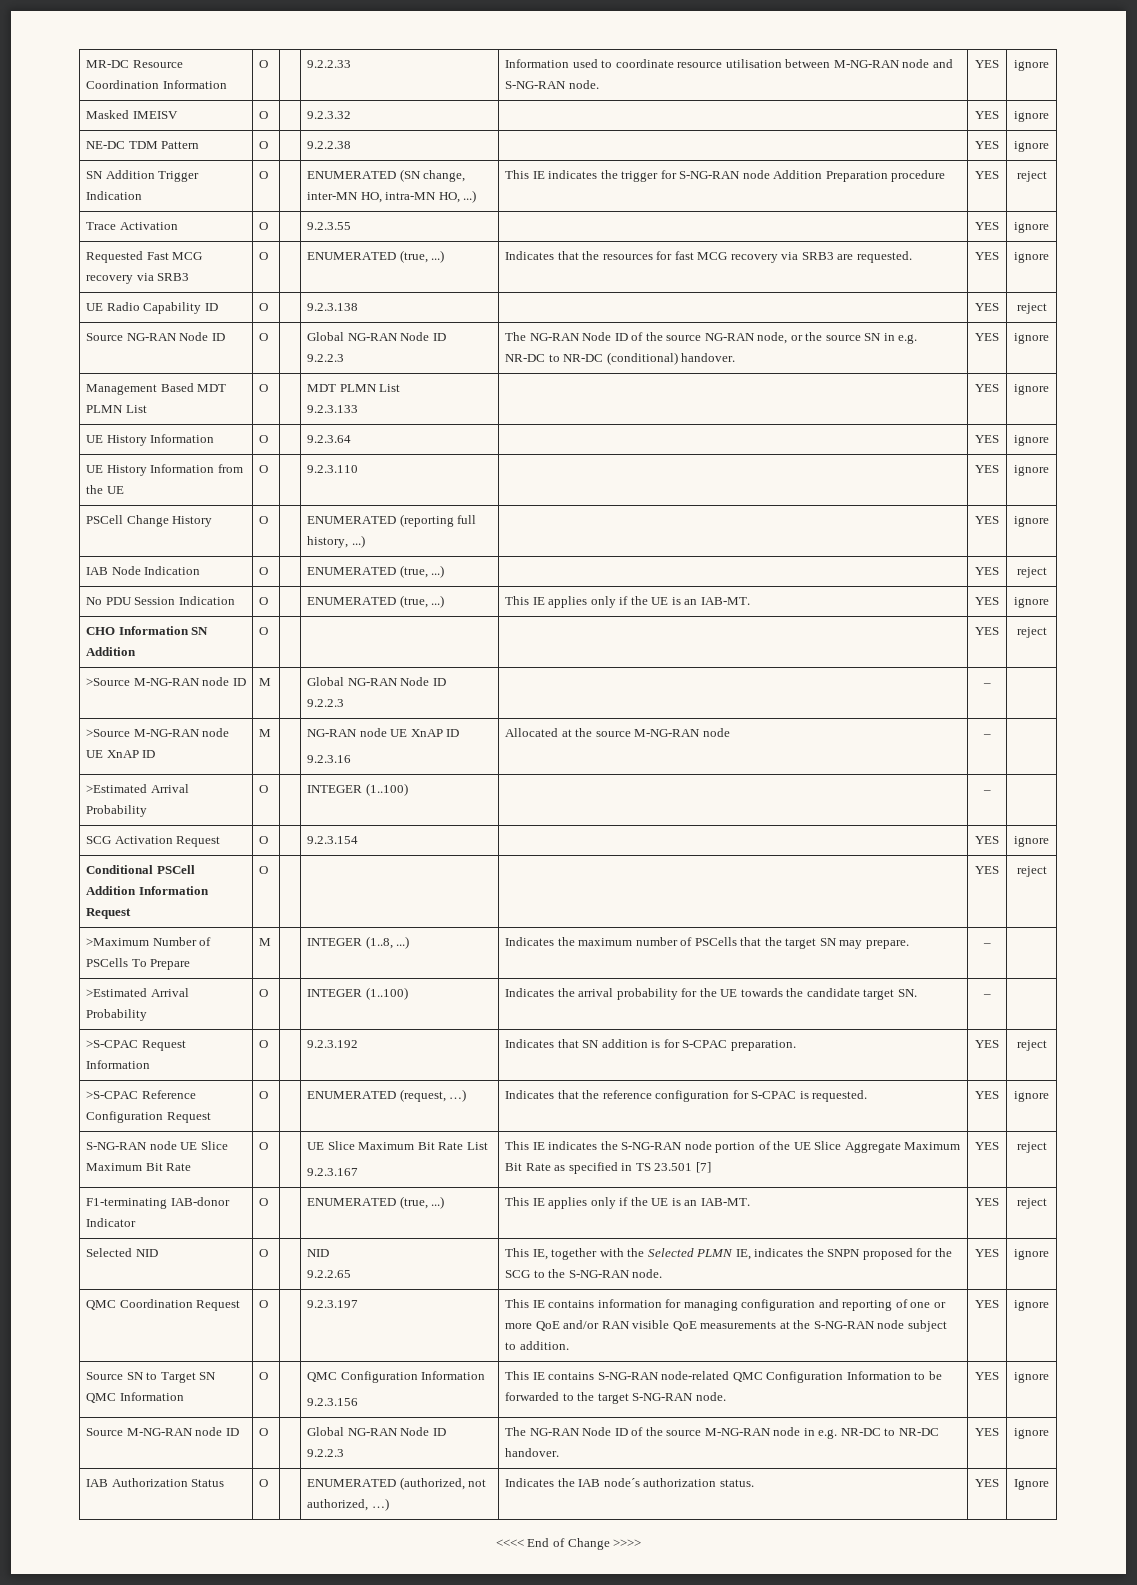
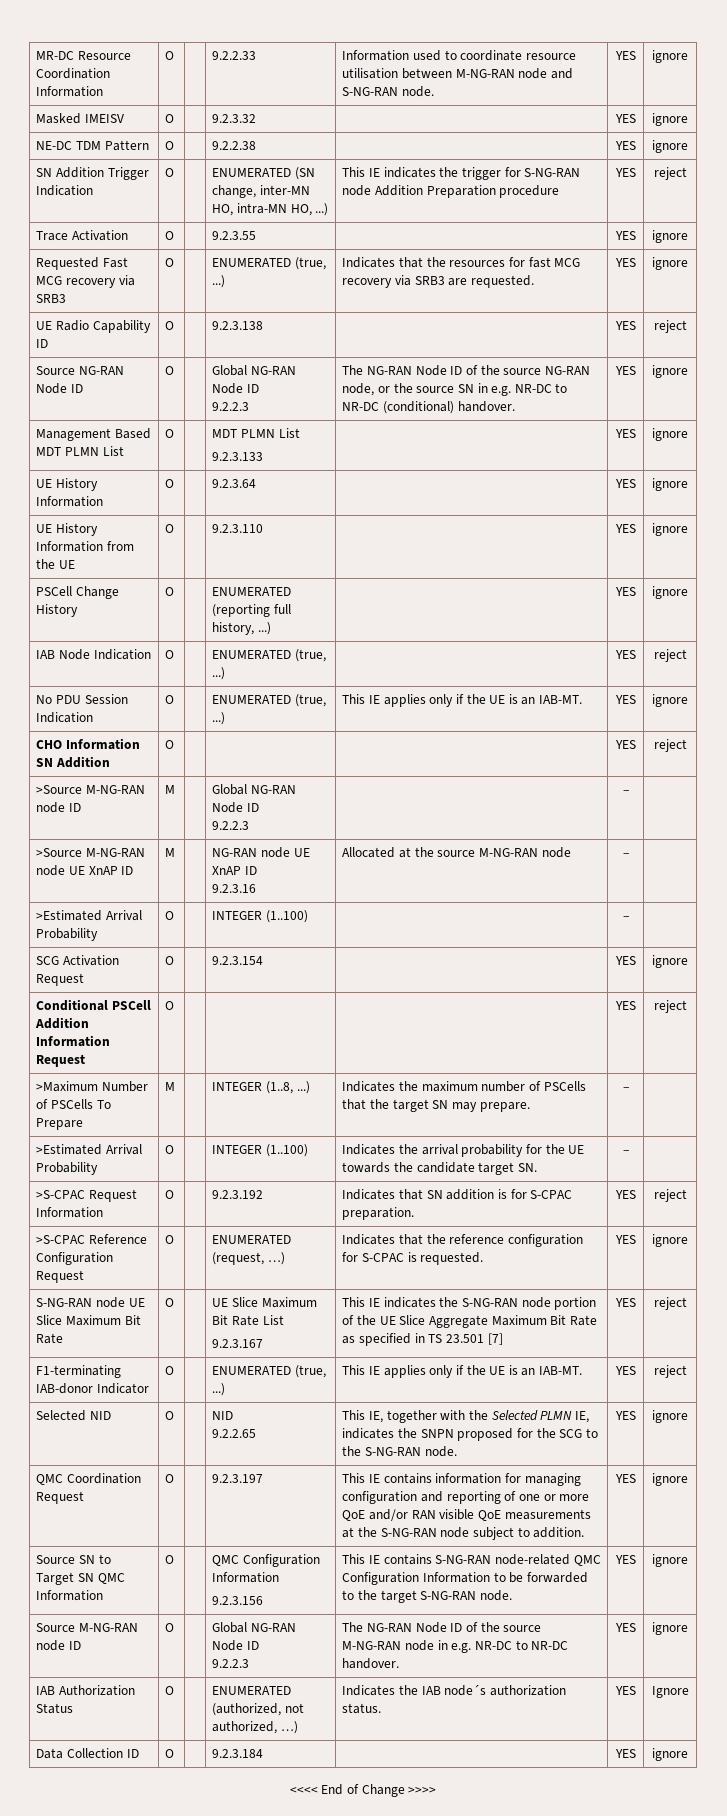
+ Data Collection ID | O | | 9.2.3.184 | | YES | ignore

